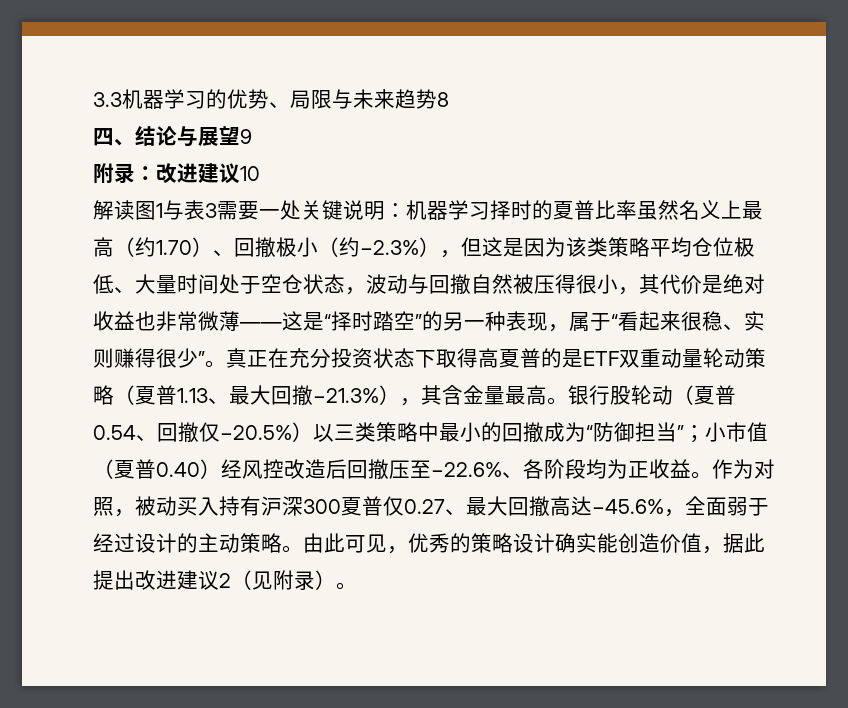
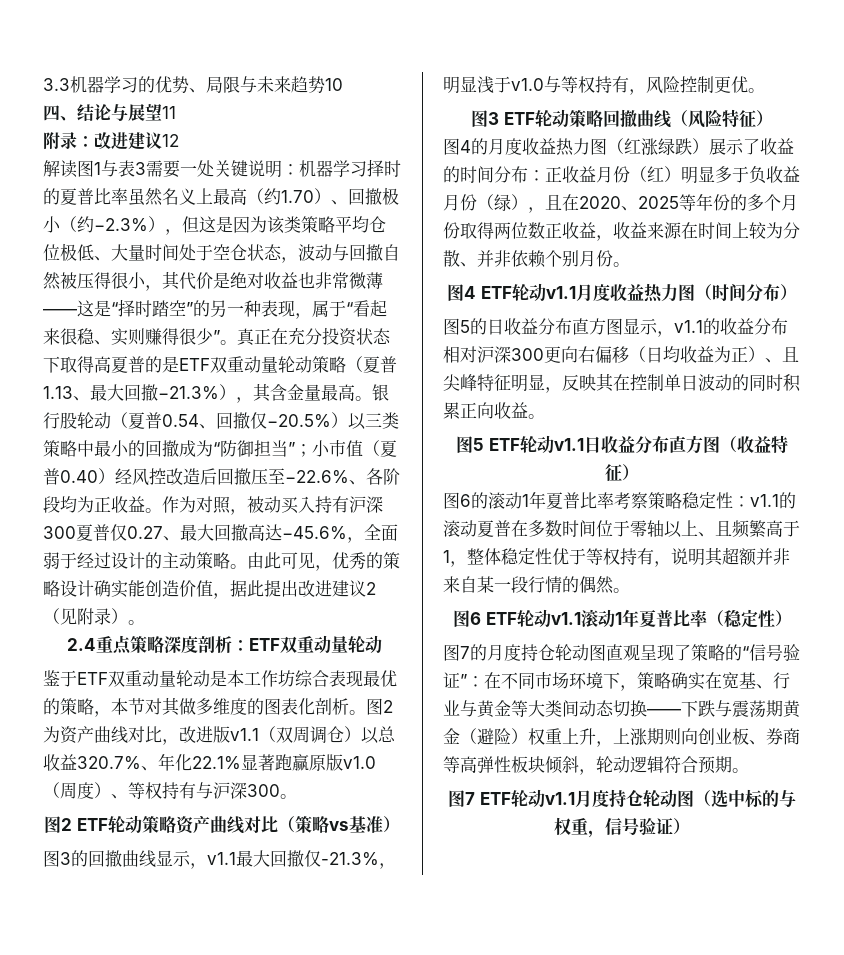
- 3.3机器学习的优势、局限与未来趋势8
+ 3.3机器学习的优势、局限与未来趋势10
- 四、结论与展望9
+ 四、结论与展望11
- 附录：改进建议10
+ 附录：改进建议12
+ 2.4重点策略深度剖析：ETF双重动量轮动
+ 鉴于ETF双重动量轮动是本工作坊综合表现最优的策略，本节对其做多维度的图表化剖析。图2为资产曲线对比，改进版v1.1（双周调仓）以总收益320.7%、年化22.1%显著跑赢原版v1.0（周度）、等权持有与沪深300。
+ 图2 ETF轮动策略资产曲线对比（策略vs基准）
+ 图3的回撤曲线显示，v1.1最大回撤仅-21.3%，明显浅于v1.0与等权持有，风险控制更优。
+ 图3 ETF轮动策略回撤曲线（风险特征）
+ 图4的月度收益热力图（红涨绿跌）展示了收益的时间分布：正收益月份（红）明显多于负收益月份（绿），且在2020、2025等年份的多个月份取得两位数正收益，收益来源在时间上较为分散、并非依赖个别月份。
+ 图4 ETF轮动v1.1月度收益热力图（时间分布）
+ 图5的日收益分布直方图显示，v1.1的收益分布相对沪深300更向右偏移（日均收益为正）、且尖峰特征明显，反映其在控制单日波动的同时积累正向收益。
+ 图5 ETF轮动v1.1日收益分布直方图（收益特征）
+ 图6的滚动1年夏普比率考察策略稳定性：v1.1的滚动夏普在多数时间位于零轴以上、且频繁高于1，整体稳定性优于等权持有，说明其超额并非来自某一段行情的偶然。
+ 图6 ETF轮动v1.1滚动1年夏普比率（稳定性）
+ 图7的月度持仓轮动图直观呈现了策略的“信号验证”：在不同市场环境下，策略确实在宽基、行业与黄金等大类间动态切换——下跌与震荡期黄金（避险）权重上升，上涨期则向创业板、券商等高弹性板块倾斜，轮动逻辑符合预期。
+ 图7 ETF轮动v1.1月度持仓轮动图（选中标的与权重，信号验证）

